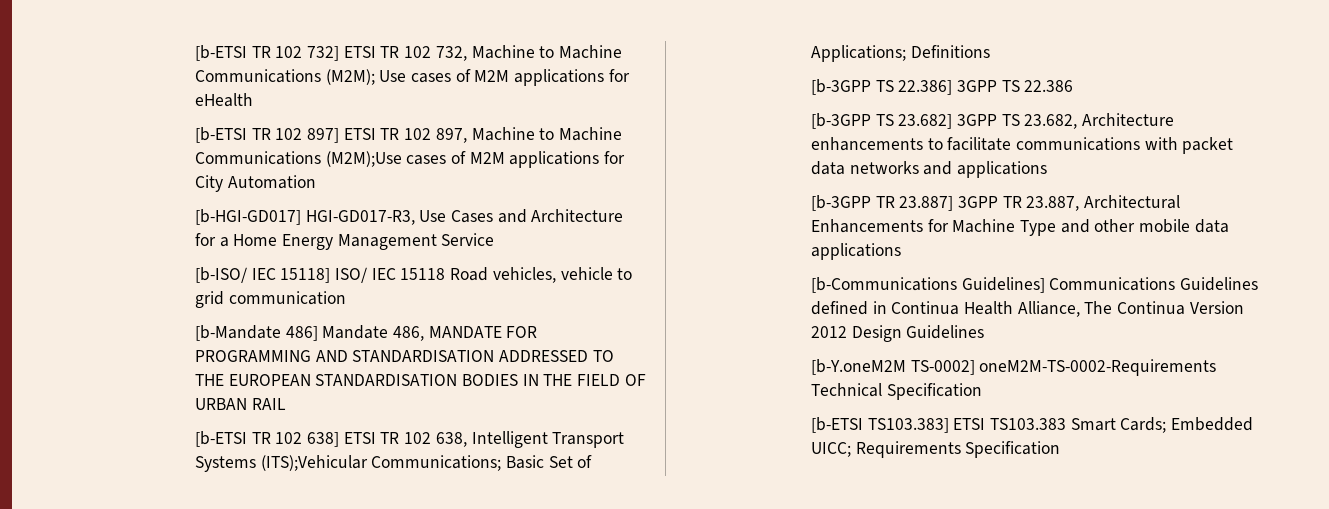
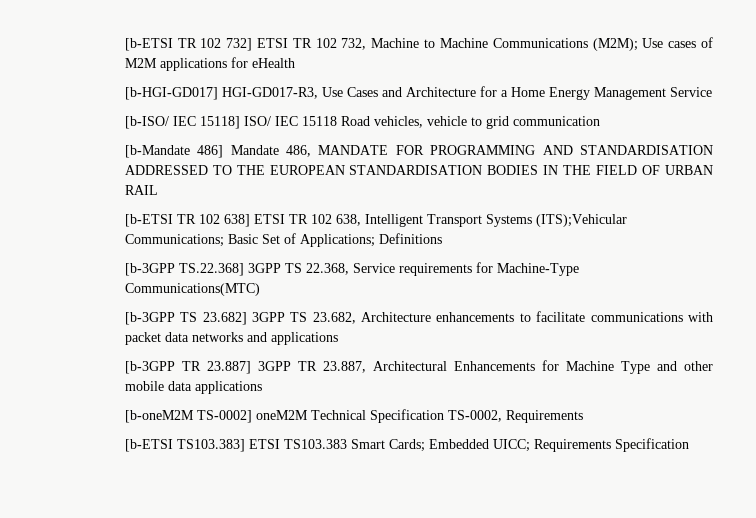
- [b-ETSI TR 102 897] ETSI TR 102 897, Machine to Machine Communications (M2M);Use cases of M2M applications for City Automation
- [b-3GPP TS 22.386] 3GPP TS 22.386
+ [b-3GPP TS.22.368] 3GPP TS 22.368, Service requirements for Machine-Type Communications(MTC)
- [b-Communications Guidelines] Communications Guidelines defined in Continua Health Alliance, The Continua Version 2012 Design Guidelines
- [b-Y.oneM2M TS-0002] oneM2M-TS-0002-Requirements Technical Specification
+ [b-oneM2M TS-0002] oneM2M Technical Specification TS-0002, Requirements

